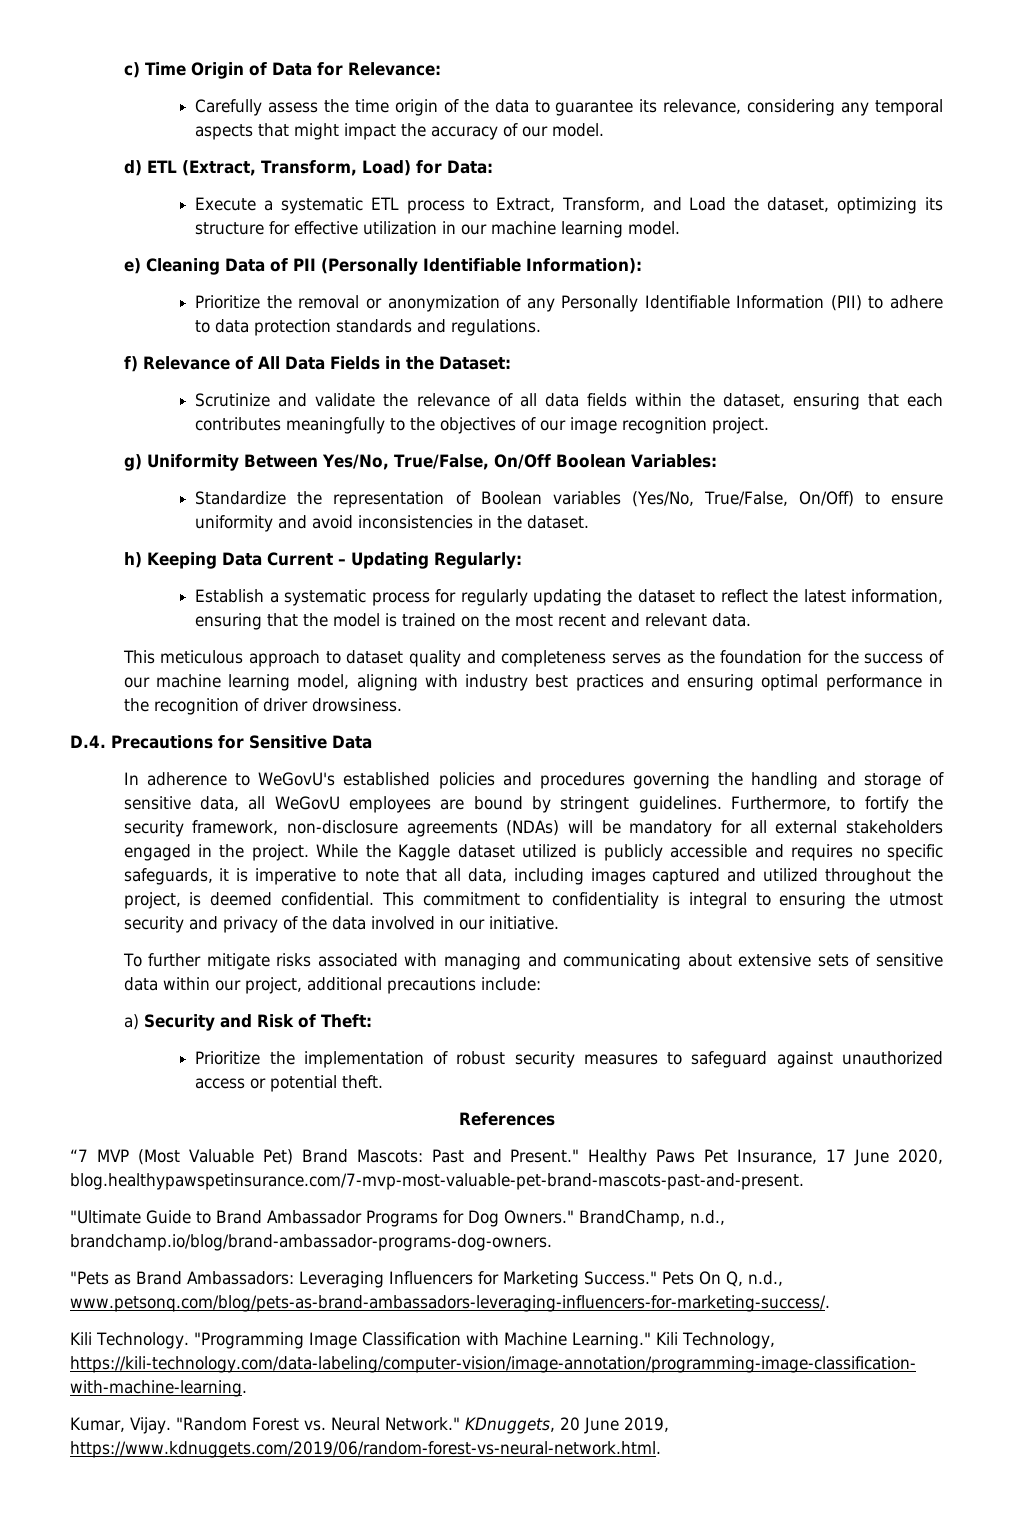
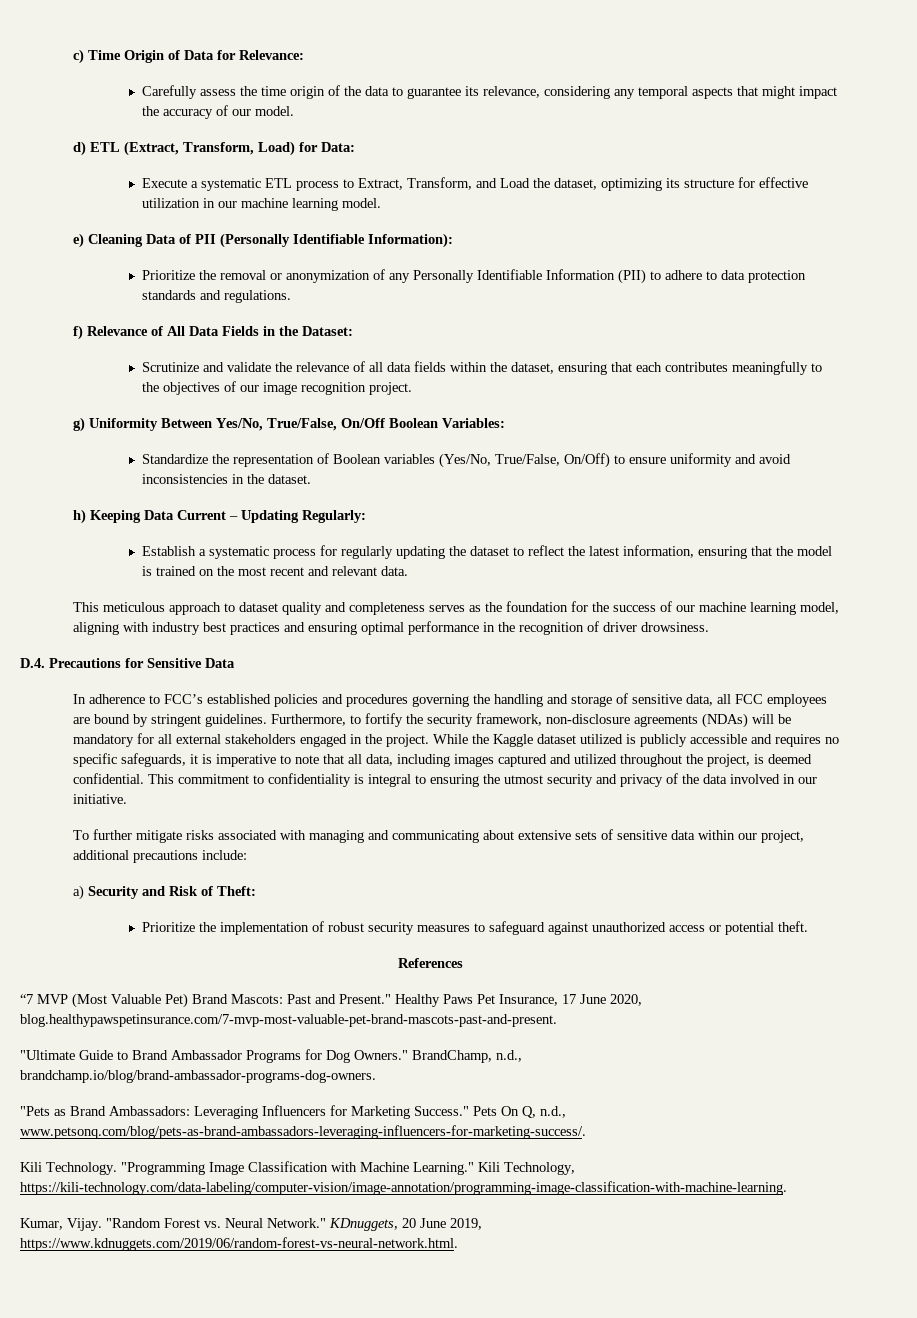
- In adherence to WeGovU's established policies and procedures governing the handling and storage of sensitive data, all WeGovU employees are bound by stringent guidelines.
+ In adherence to FCC’s established policies and procedures governing the handling and storage of sensitive data, all FCC employees are bound by stringent guidelines.

